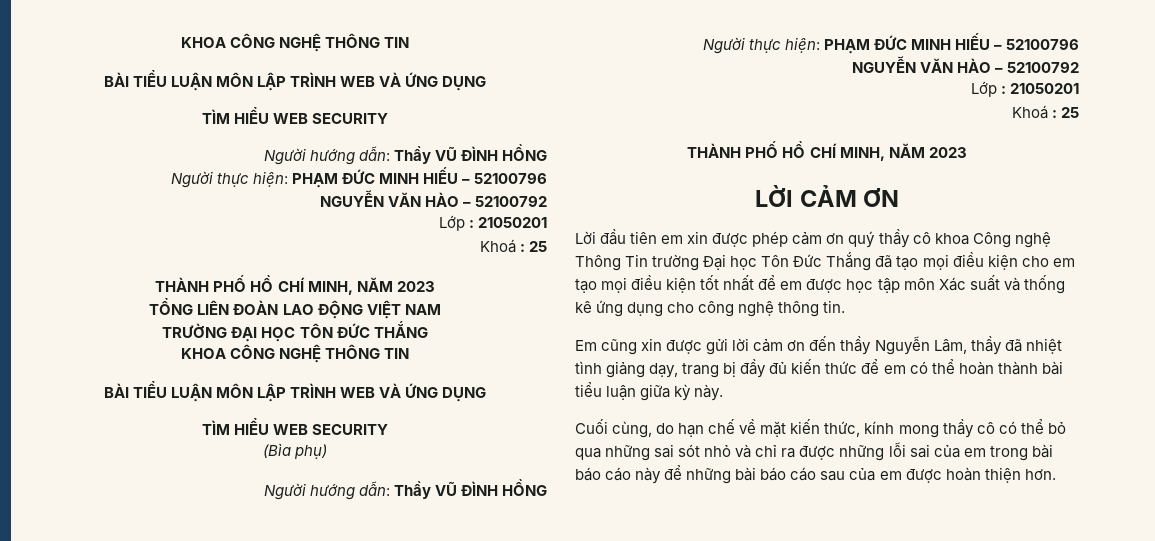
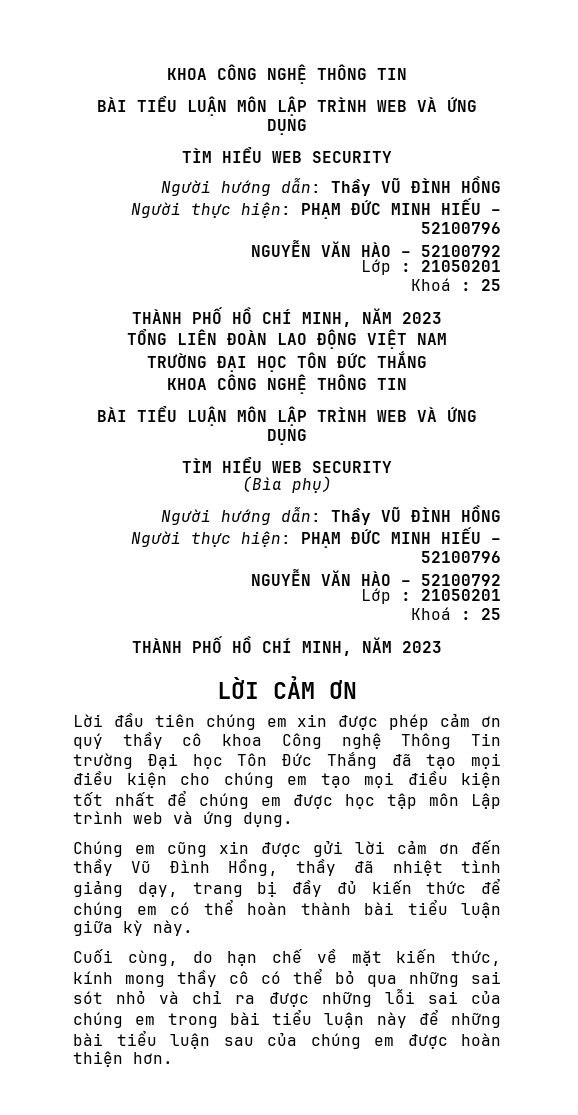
- Lời đầu tiên em xin được phép cảm ơn quý thầy cô khoa Công nghệ Thông Tin trường Đại học Tôn Đức Thắng đã tạo mọi điều kiện cho em tạo mọi điều kiện tốt nhất để em được học tập môn Xác suất và thống kê ứng dụng cho công nghệ thông tin.
- Em cũng xin được gửi lời cảm ơn đến thầy Nguyễn Lâm, thầy đã nhiệt tình giảng dạy, trang bị đầy đủ kiến thức để em có thể hoàn thành bài tiểu luận giữa kỳ này.
+ Lời đầu tiên chúng em xin được phép cảm ơn quý thầy cô khoa Công nghệ Thông Tin trường Đại học Tôn Đức Thắng đã tạo mọi điều kiện cho chúng em tạo mọi điều kiện tốt nhất để chúng em được học tập môn Lập trình web và ứng dụng.
+ Chúng em cũng xin được gửi lời cảm ơn đến thầy Vũ Đình Hồng, thầy đã nhiệt tình giảng dạy, trang bị đầy đủ kiến thức để chúng em có thể hoàn thành bài tiểu luận giữa kỳ này.
- Cuối cùng, do hạn chế về mặt kiến thức, kính mong thầy cô có thể bỏ qua những sai sót nhỏ và chỉ ra được những lỗi sai của em trong bài báo cáo này để những bài báo cáo sau của em được hoàn thiện hơn.
+ Cuối cùng, do hạn chế về mặt kiến thức, kính mong thầy cô có thể bỏ qua những sai sót nhỏ và chỉ ra được những lỗi sai của chúng em trong bài tiểu luận này để những bài tiểu luận sau của chúng em được hoàn thiện hơn.

